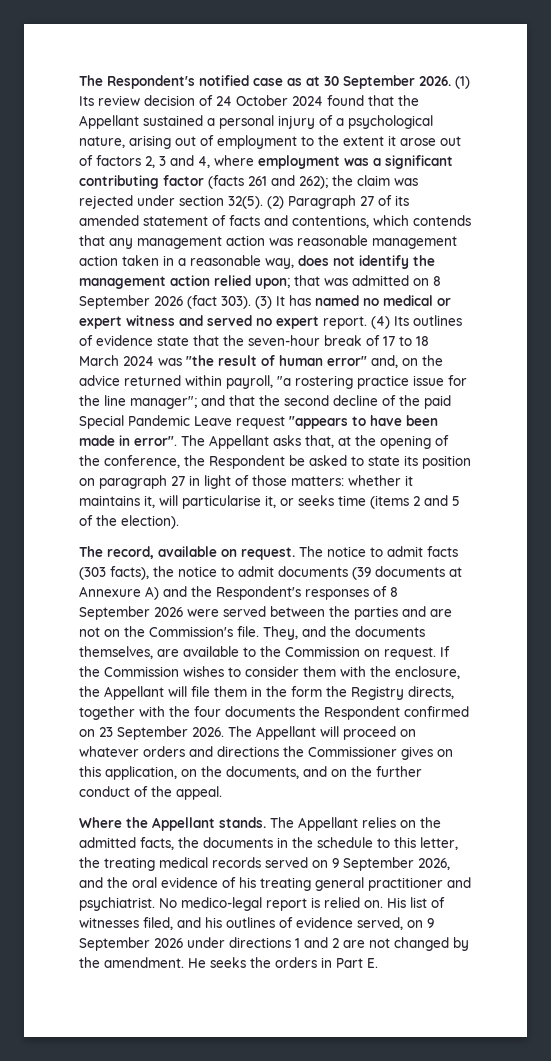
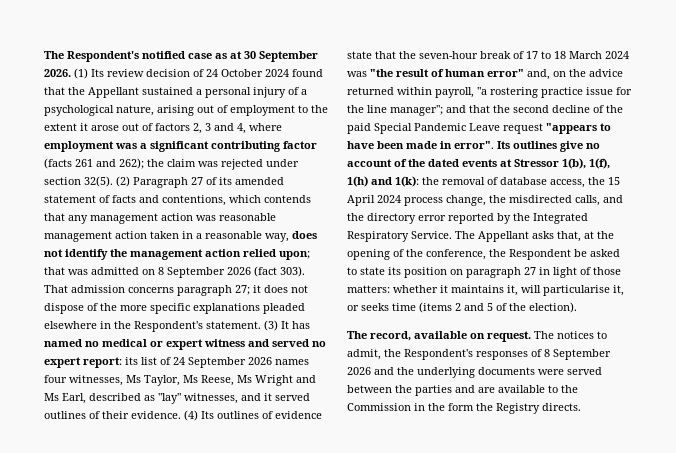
+ That admission concerns paragraph 27; it does not dispose of the more specific explanations pleaded elsewhere in the Respondent's statement.
- (3) It has named no medical or expert witness and served no expert report.
+ (3) It has named no medical or expert witness and served no expert report: its list of 24 September 2026 names four witnesses, Ms Taylor, Ms Reese, Ms Wright and Ms Earl, described as "lay" witnesses, and it served outlines of their evidence.
+ Its outlines give no account of the dated events at Stressor 1(b), 1(f), 1(h) and 1(k): the removal of database access, the 15 April 2024 process change, the misdirected calls, and the directory error reported by the Integrated Respiratory Service.
- The notice to admit facts (303 facts), the notice to admit documents (39 documents at Annexure A) and the Respondent's responses of 8 September 2026 were served between the parties and are not on the Commission's file. They, and the documents themselves, are available to the Commission on request. If the Commission wishes to consider them with the enclosure, the Appellant will file them in the form the Registry directs, together with the four documents the Respondent confirmed on 23 September 2026. The Appellant will proceed on whatever orders and directions the Commissioner gives on this application, on the documents, and on the further conduct of the appeal.
- Where the Appellant stands. The Appellant relies on the admitted facts, the documents in the schedule to this letter, the treating medical records served on 9 September 2026, and the oral evidence of his treating general practitioner and psychiatrist. No medico-legal report is relied on. His list of witnesses filed, and his outlines of evidence served, on 9 September 2026 under directions 1 and 2 are not changed by the amendment. He seeks the orders in Part E.
+ The notices to admit, the Respondent's responses of 8 September 2026 and the underlying documents were served between the parties and are available to the Commission in the form the Registry directs.

